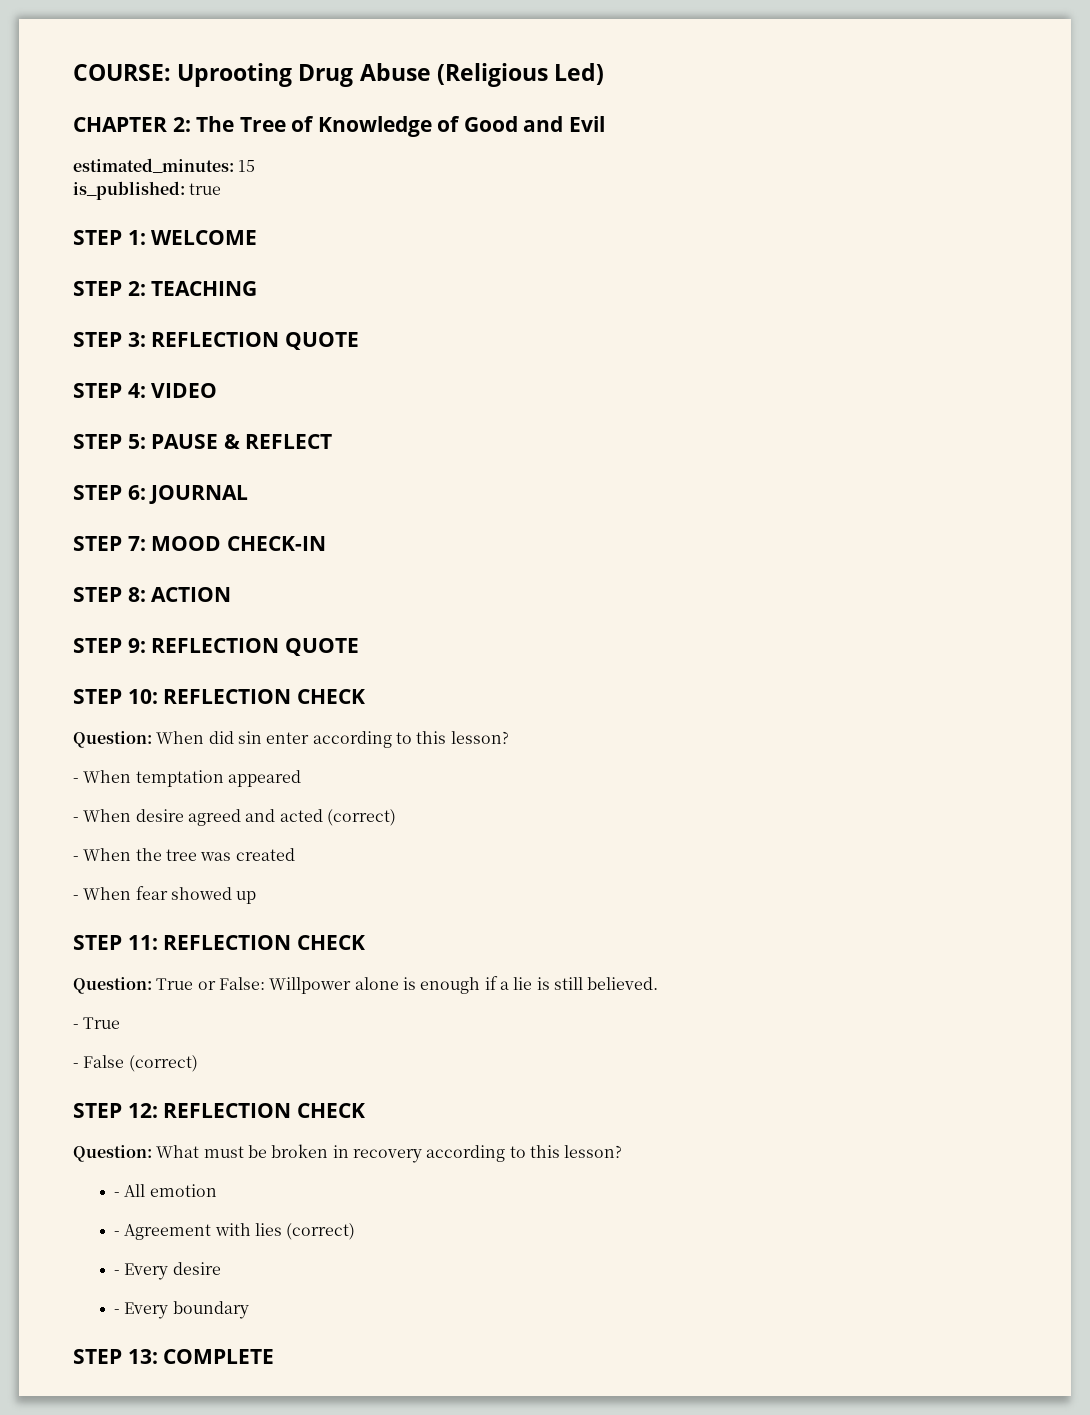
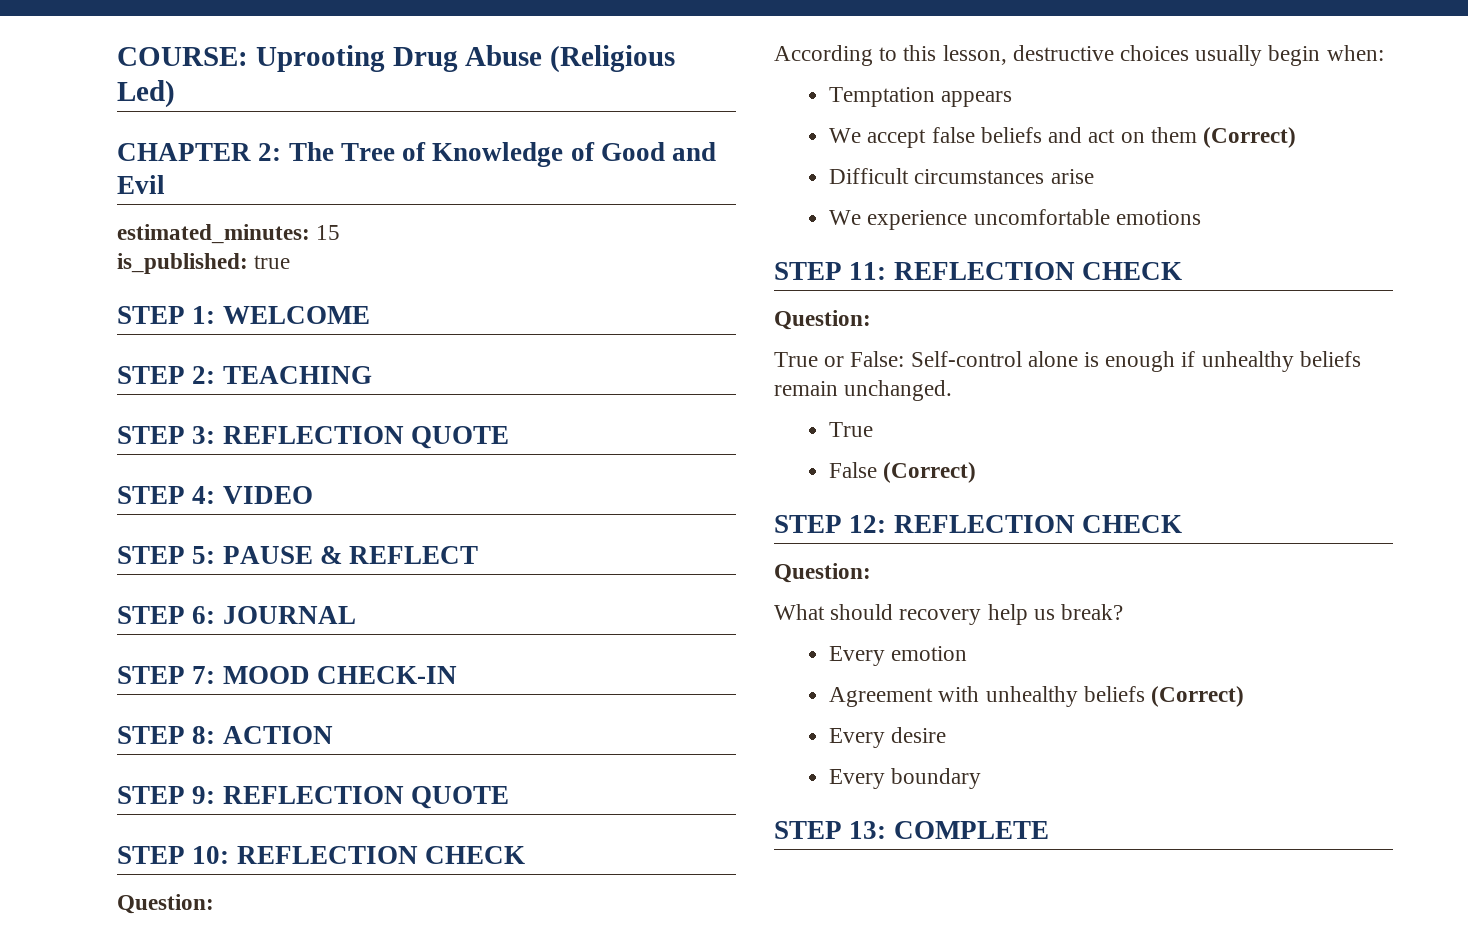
  STEP 10: REFLECTION CHECK
- Question: When did sin enter according to this lesson?
- - When temptation appeared
- - When desire agreed and acted (correct)
- - When the tree was created
- - When fear showed up
+ Question:
+ According to this lesson, destructive choices usually begin when:
+ Temptation appears
+ We accept false beliefs and act on them (Correct)
+ Difficult circumstances arise
+ We experience uncomfortable emotions
  STEP 11: REFLECTION CHECK
- Question: True or False: Willpower alone is enough if a lie is still believed.
- - True
- - False (correct)
+ Question:
+ True or False: Self-control alone is enough if unhealthy beliefs remain unchanged.
+ True
+ False (Correct)
  STEP 12: REFLECTION CHECK
- Question: What must be broken in recovery according to this lesson?
- - All emotion
+ Question:
+ What should recovery help us break?
+ Every emotion
- - Agreement with lies (correct)
- - Every desire
+ Agreement with unhealthy beliefs (Correct)
+ Every desire
- - Every boundary
+ Every boundary

